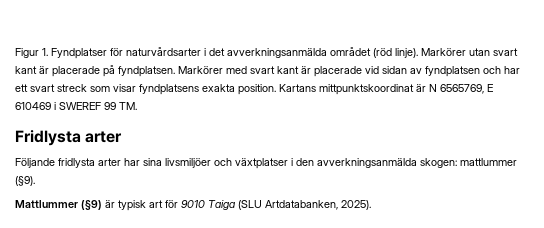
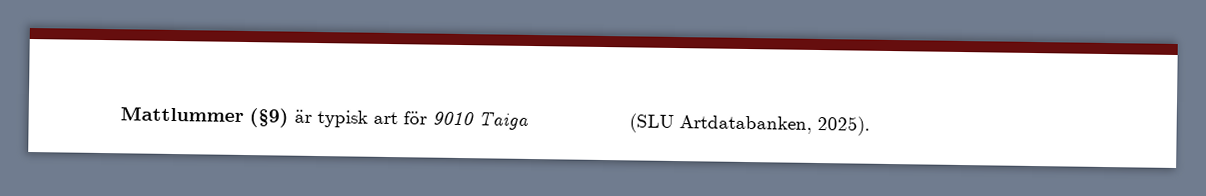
- Figur 1. Fyndplatser för naturvårdsarter i det avverkningsanmälda området (röd linje). Markörer utan svart kant är placerade på fyndplatsen. Markörer med svart kant är placerade vid sidan av fyndplatsen och har ett svart streck som visar fyndplatsens exakta position. Kartans mittpunktskoordinat är N 6565769, E 610469 i SWEREF 99 TM.
- Fridlysta arter
- Följande fridlysta arter har sina livsmiljöer och växtplatser i den avverkningsanmälda skogen: mattlummer (§9).

